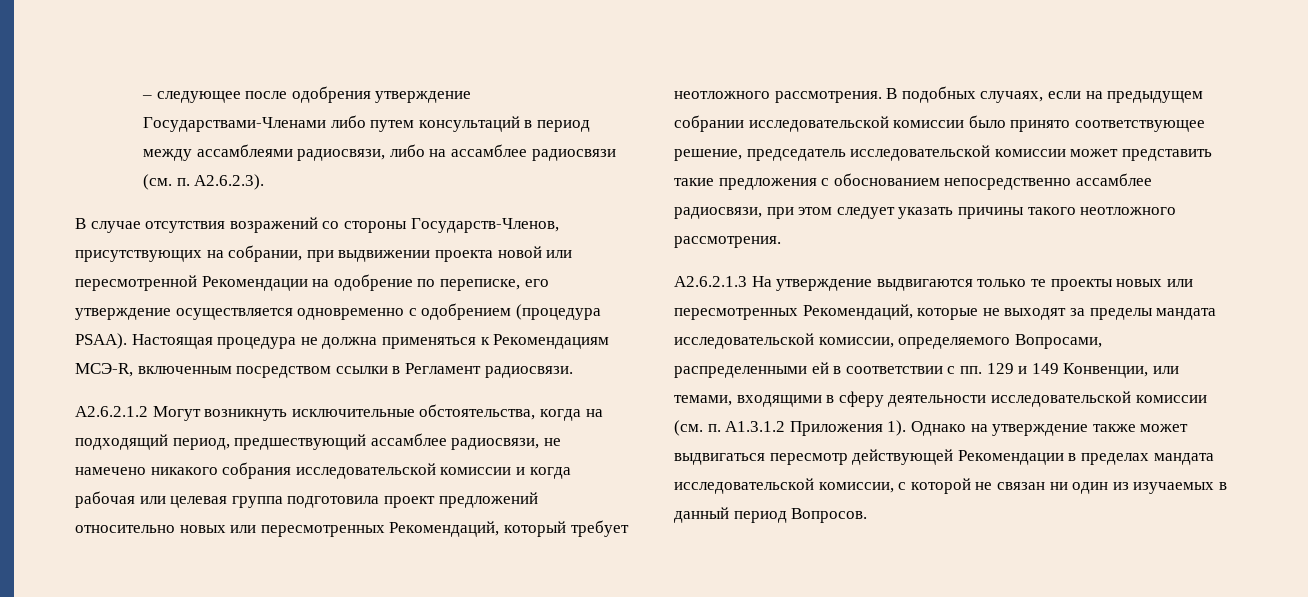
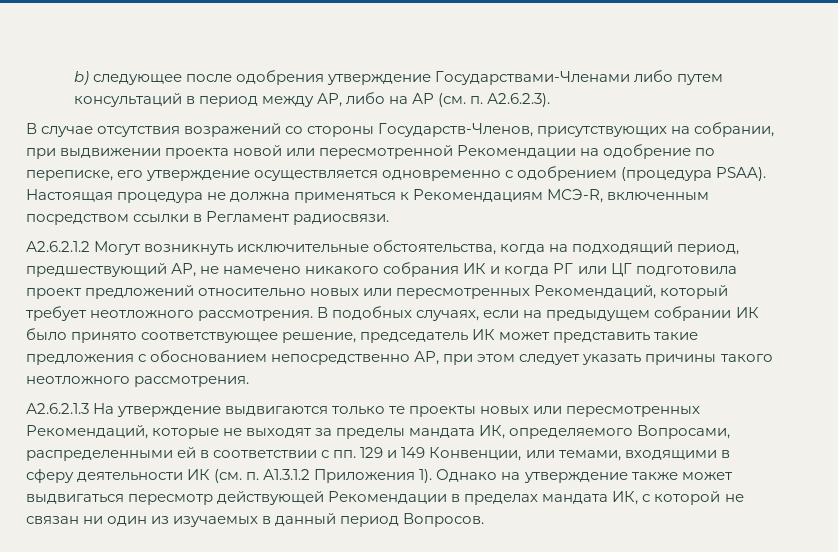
- – следующее после одобрения утверждение Государствами-Членами либо путем консультаций в период между ассамблеями радиосвязи, либо на ассамблее радиосвязи (см. п. А2.6.2.3).
+ b) следующее после одобрения утверждение Государствами-Членами либо путем консультаций в период между АР, либо на АР (см. п. А2.6.2.3).
- А2.6.2.1.2 Могут возникнуть исключительные обстоятельства, когда на подходящий период, предшествующий ассамблее радиосвязи, не намечено никакого собрания исследовательской комиссии и когда рабочая или целевая группа подготовила проект предложений относительно новых или пересмотренных Рекомендаций, который требует неотложного рассмотрения.
+ А2.6.2.1.2 Могут возникнуть исключительные обстоятельства, когда на подходящий период, предшествующий АР, не намечено никакого собрания ИК и когда РГ или ЦГ подготовила проект предложений относительно новых или пересмотренных Рекомендаций, который требует неотложного рассмотрения.
- В подобных случаях, если на предыдущем собрании исследовательской комиссии было принято соответствующее решение, председатель исследовательской комиссии может представить такие предложения с обоснованием непосредственно ассамблее радиосвязи, при этом следует указать причины такого неотложного рассмотрения.
+ В подобных случаях, если на предыдущем собрании ИК было принято соответствующее решение, председатель ИК может представить такие предложения с обоснованием непосредственно АР, при этом следует указать причины такого неотложного рассмотрения.
- А2.6.2.1.3 На утверждение выдвигаются только те проекты новых или пересмотренных Рекомендаций, которые не выходят за пределы мандата исследовательской комиссии, определяемого Вопросами, распределенными ей в соответствии с пп. 129 и 149 Конвенции, или темами, входящими в сферу деятельности исследовательской комиссии (см. п. А1.3.1.2 Приложения 1).
+ А2.6.2.1.3 На утверждение выдвигаются только те проекты новых или пересмотренных Рекомендаций, которые не выходят за пределы мандата ИК, определяемого Вопросами, распределенными ей в соответствии с пп. 129 и 149 Конвенции, или темами, входящими в сферу деятельности ИК (см. п. А1.3.1.2 Приложения 1).
- Однако на утверждение также может выдвигаться пересмотр действующей Рекомендации в пределах мандата исследовательской комиссии, с которой не связан ни один из изучаемых в данный период Вопросов.
+ Однако на утверждение также может выдвигаться пересмотр действующей Рекомендации в пределах мандата ИК, с которой не связан ни один из изучаемых в данный период Вопросов.

